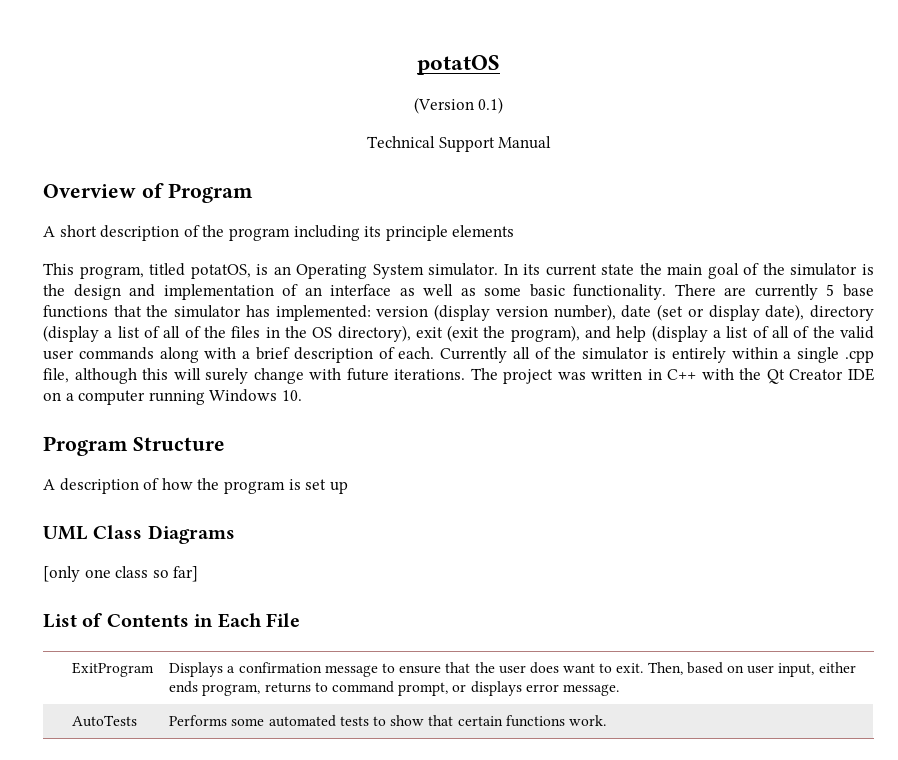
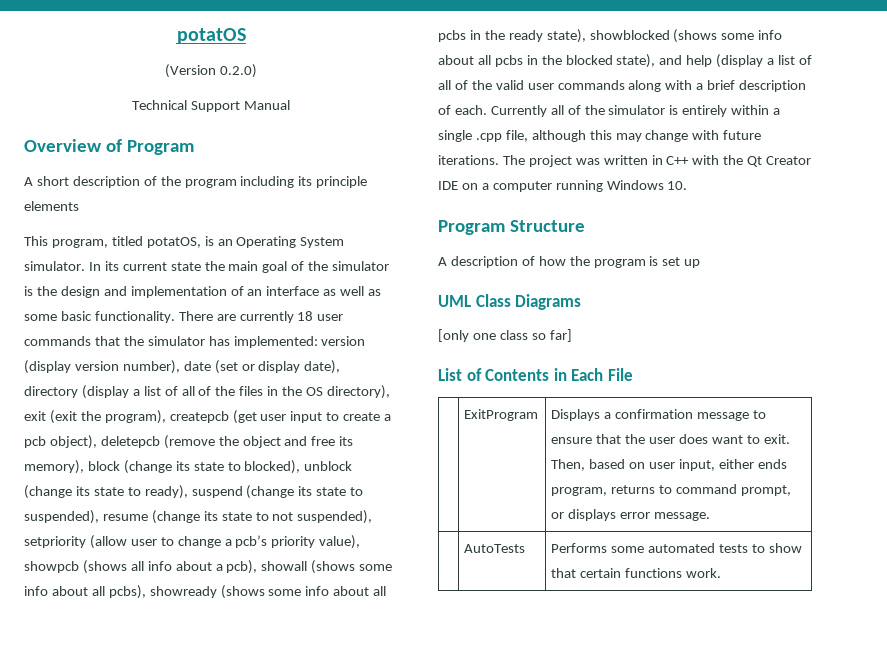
- (Version 0.1)
+ (Version 0.2.0)
- There are currently 5 base functions that the simulator has implemented: version (display version number), date (set or display date), directory (display a list of all of the files in the OS directory), exit (exit the program), and help (display a list of all of the valid user commands along with a brief description of each.
+ There are currently 18 user commands that the simulator has implemented: version (display version number), date (set or display date), directory (display a list of all of the files in the OS directory), exit (exit the program), createpcb (get user input to create a pcb object), deletepcb (remove the object and free its memory), block (change its state to blocked), unblock (change its state to ready), suspend (change its state to suspended), resume (change its state to not suspended), setpriority (allow user to change a pcb’s priority value), showpcb (shows all info about a pcb), showall (shows some info about all pcbs), showready (shows some info about all pcbs in the ready state), showblocked (shows some info about all pcbs in the blocked state), and help (display a list of all of the valid user commands along with a brief description of each.
- Currently all of the simulator is entirely within a single .cpp file, although this will surely change with future iterations.
+ Currently all of the simulator is entirely within a single .cpp file, although this may change with future iterations.

